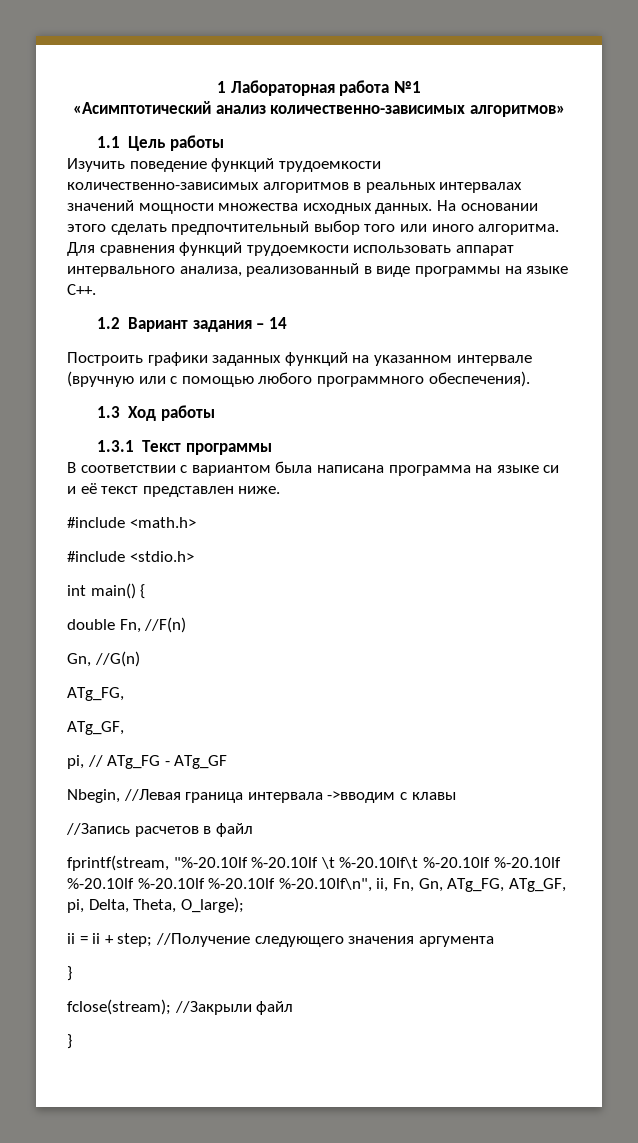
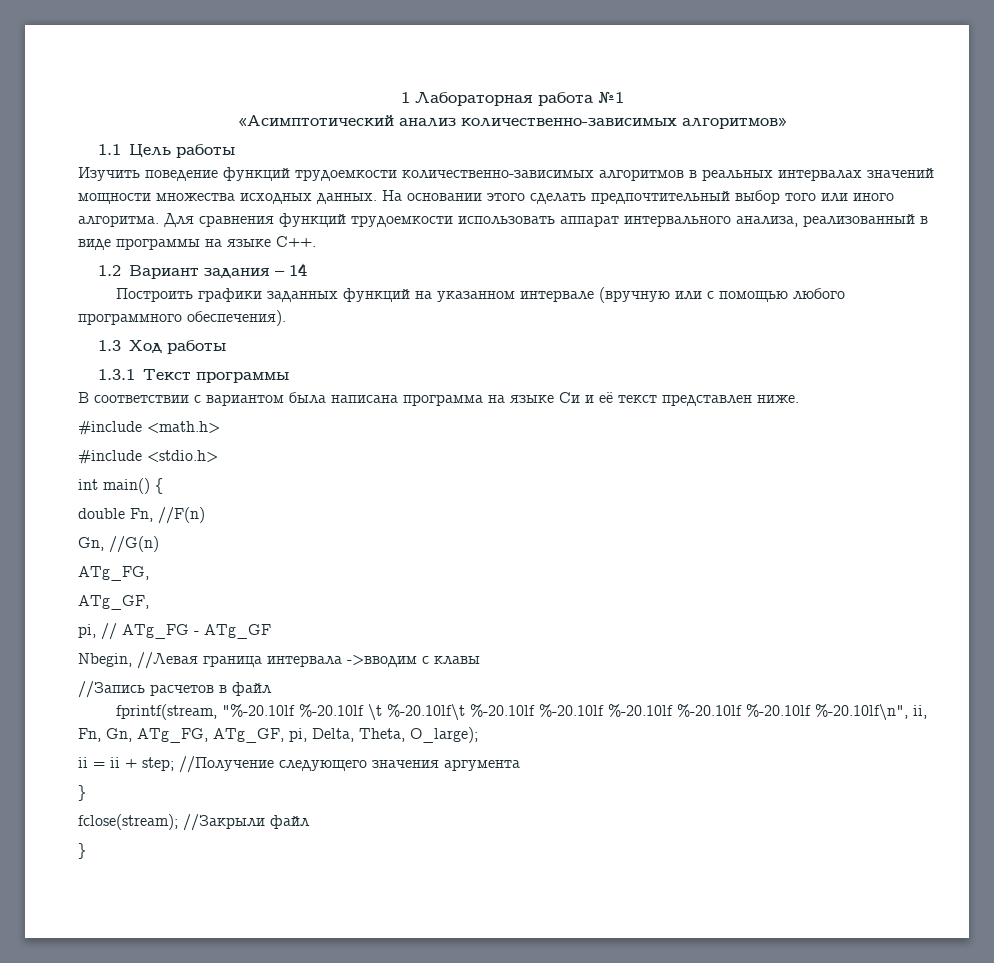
- В соответствии с вариантом была написана программа на языке си и её текст представлен ниже.
+ В соответствии с вариантом была написана программа на языке Си и её текст представлен ниже.

